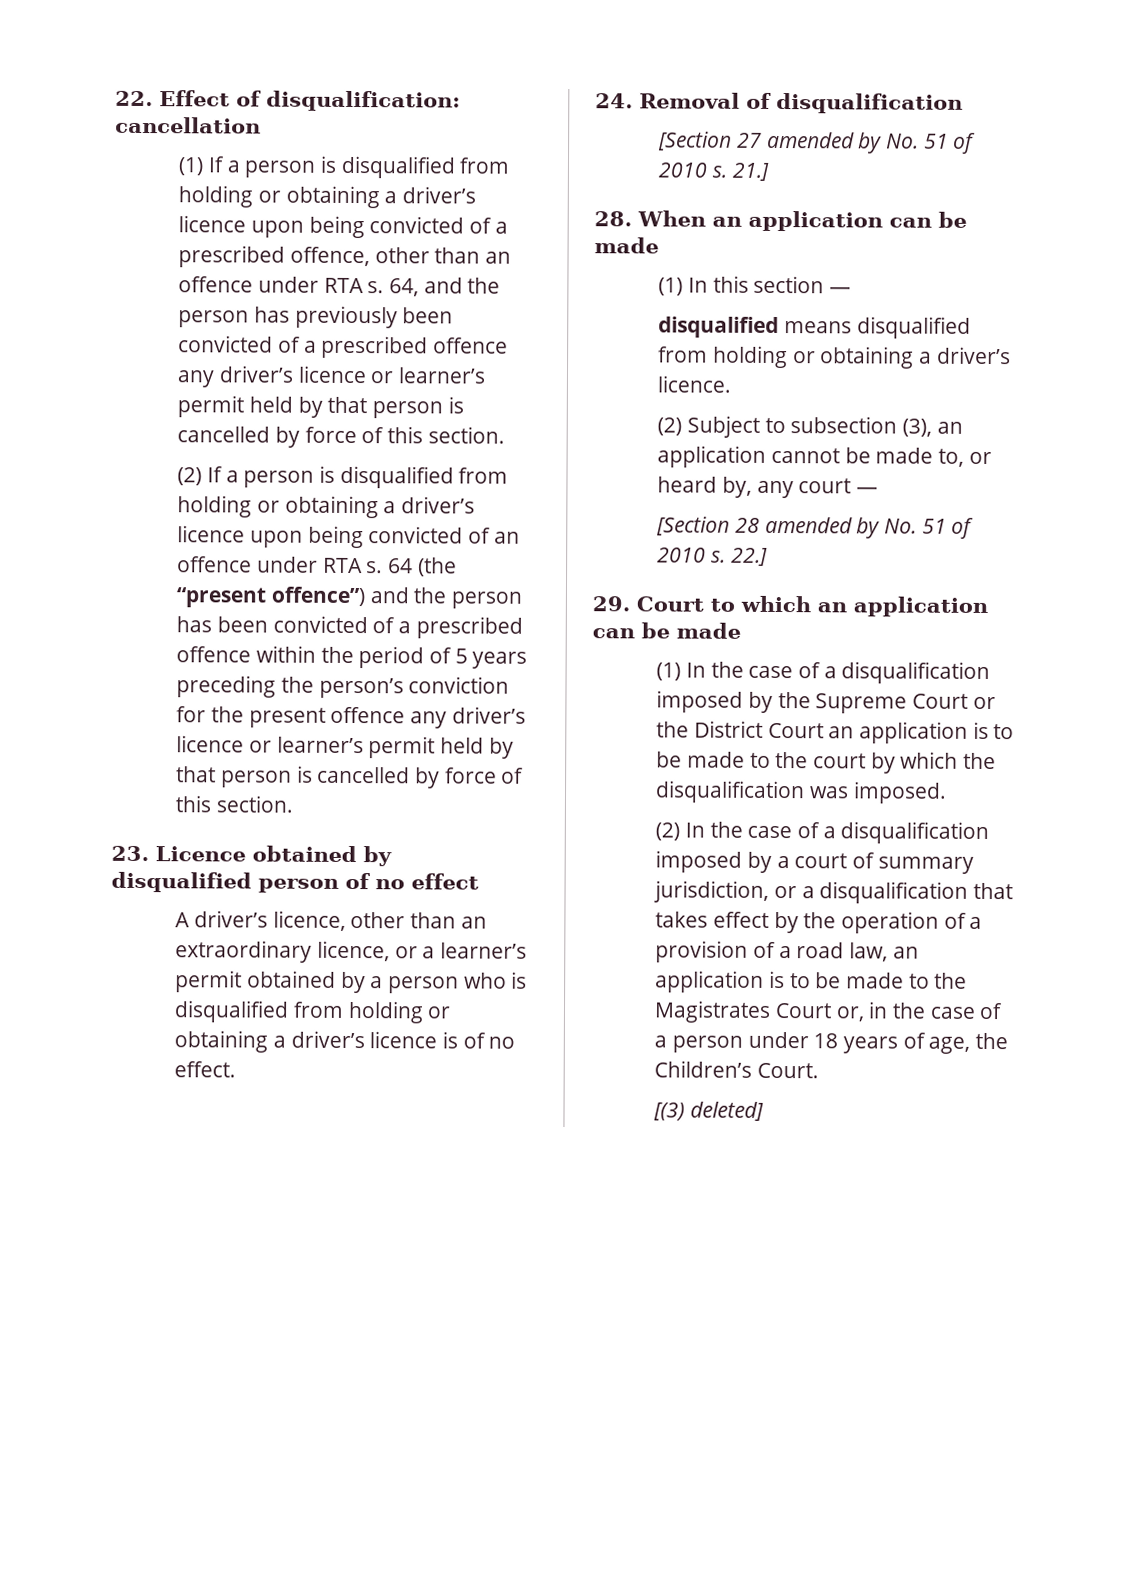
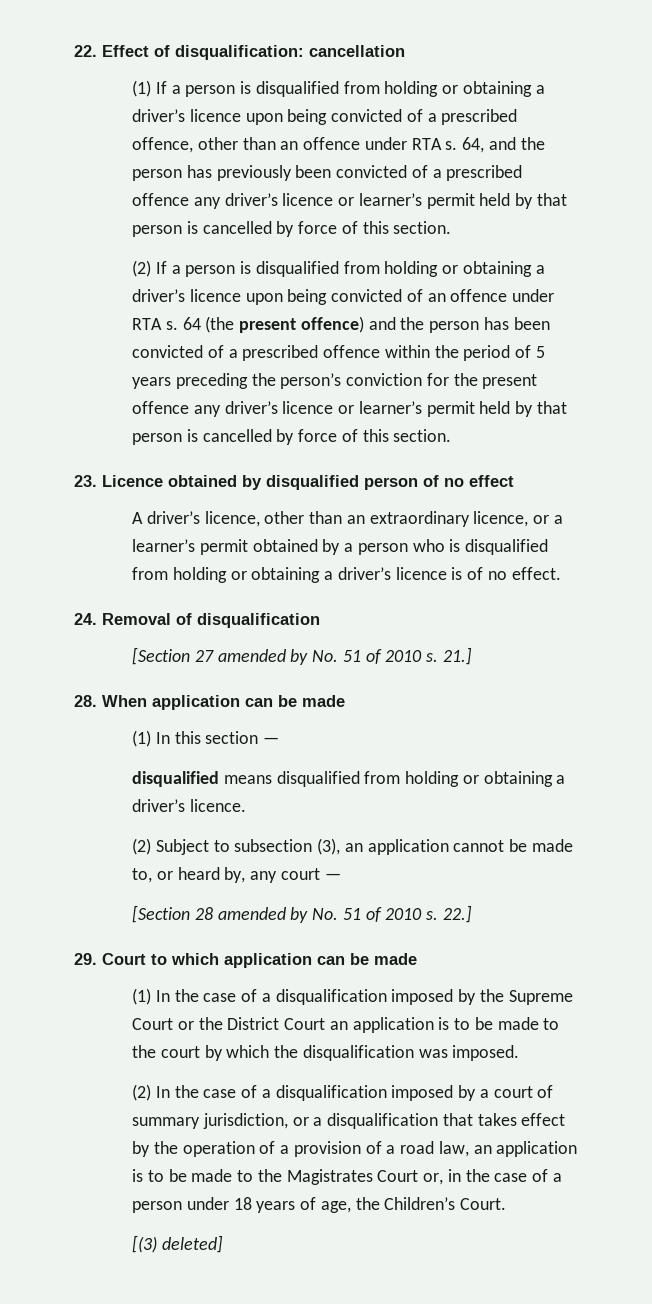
- 64 (the “present offence”) and the person has been convicted of a prescribed offence within the period of 5 years preceding the person’s conviction for the present offence any driver’s licence or learner’s permit held by that person is cancelled by force of this section.
+ 64 (the present offence) and the person has been convicted of a prescribed offence within the period of 5 years preceding the person’s conviction for the present offence any driver’s licence or learner’s permit held by that person is cancelled by force of this section.
- 28. When an application can be made
+ 28. When application can be made
- 29. Court to which an application can be made
+ 29. Court to which application can be made

